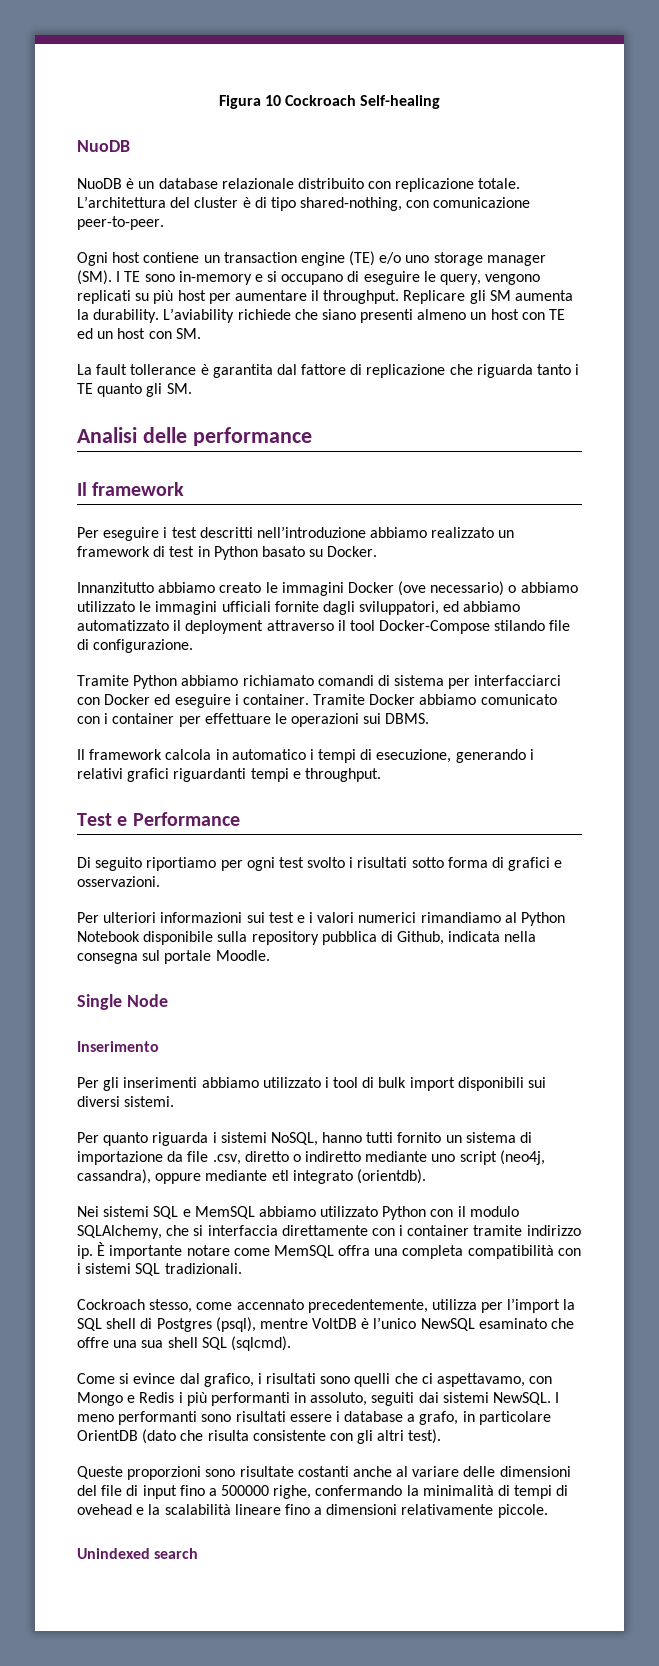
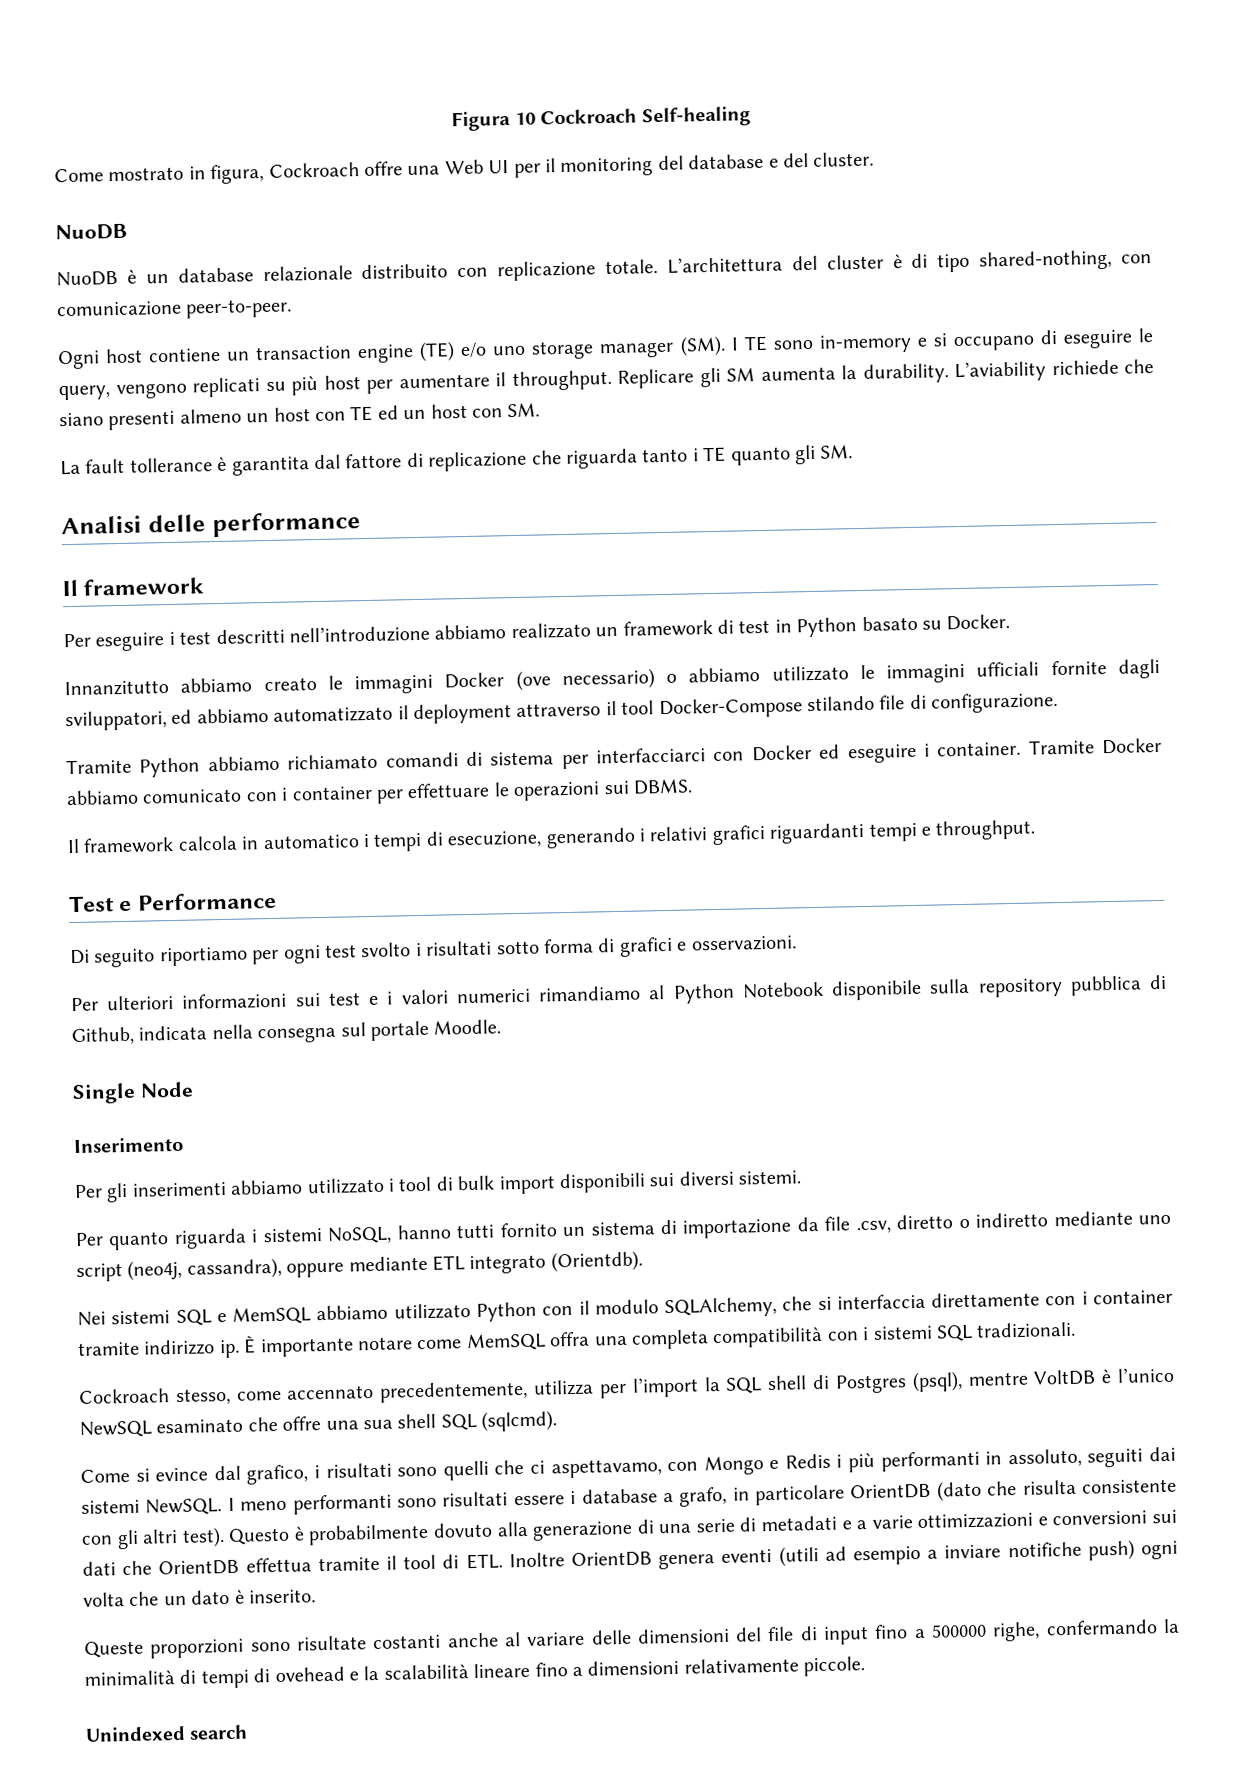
+ Come mostrato in figura, Cockroach offre una Web UI per il monitoring del database e del cluster.
- Per quanto riguarda i sistemi NoSQL, hanno tutti fornito un sistema di importazione da file .csv, diretto o indiretto mediante uno script (neo4j, cassandra), oppure mediante etl integrato (orientdb).
+ Per quanto riguarda i sistemi NoSQL, hanno tutti fornito un sistema di importazione da file .csv, diretto o indiretto mediante uno script (neo4j, cassandra), oppure mediante ETL integrato (Orientdb).
+ Questo è probabilmente dovuto alla generazione di una serie di metadati e a varie ottimizzazioni e conversioni sui dati che OrientDB effettua tramite il tool di ETL. Inoltre OrientDB genera eventi (utili ad esempio a inviare notifiche push) ogni volta che un dato è inserito.

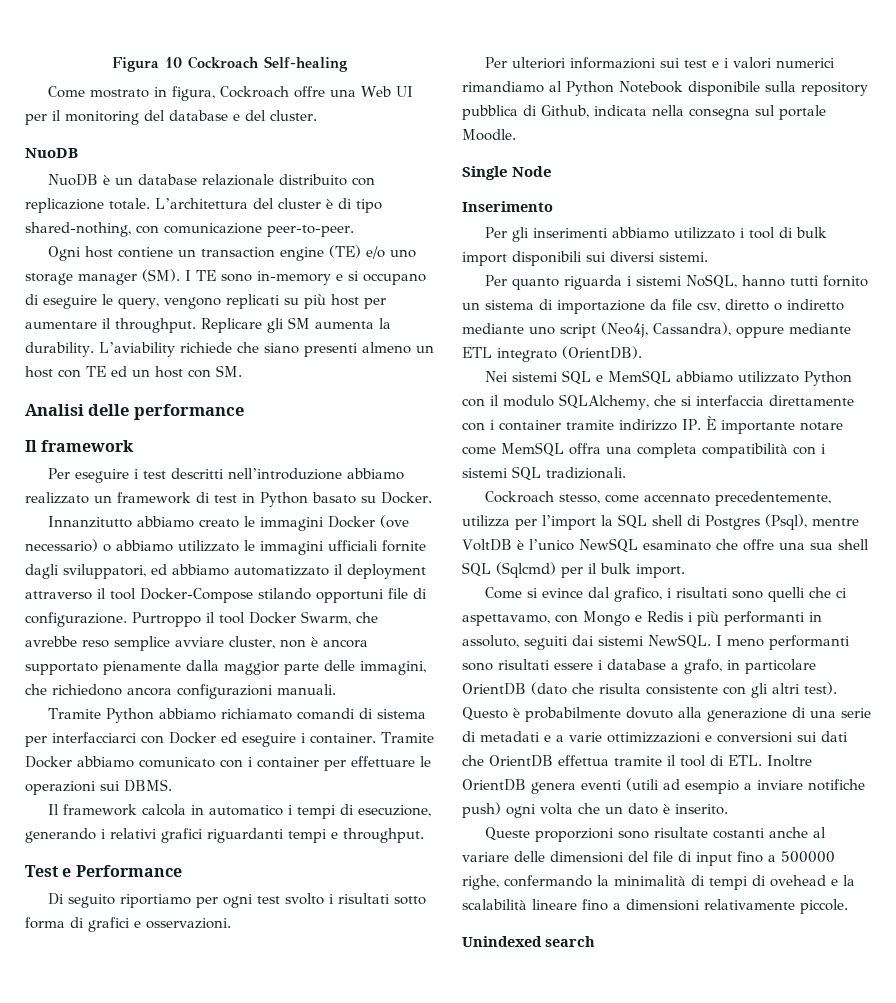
- La fault tollerance è garantita dal fattore di replicazione che riguarda tanto i TE quanto gli SM.
- Innanzitutto abbiamo creato le immagini Docker (ove necessario) o abbiamo utilizzato le immagini ufficiali fornite dagli sviluppatori, ed abbiamo automatizzato il deployment attraverso il tool Docker-Compose stilando file di configurazione.
+ Innanzitutto abbiamo creato le immagini Docker (ove necessario) o abbiamo utilizzato le immagini ufficiali fornite dagli sviluppatori, ed abbiamo automatizzato il deployment attraverso il tool Docker-Compose stilando opportuni file di configurazione. Purtroppo il tool Docker Swarm, che avrebbe reso semplice avviare cluster, non è ancora supportato pienamente dalla maggior parte delle immagini, che richiedono ancora configurazioni manuali.
- Per quanto riguarda i sistemi NoSQL, hanno tutti fornito un sistema di importazione da file .csv, diretto o indiretto mediante uno script (neo4j, cassandra), oppure mediante ETL integrato (Orientdb).
+ Per quanto riguarda i sistemi NoSQL, hanno tutti fornito un sistema di importazione da file csv, diretto o indiretto mediante uno script (Neo4j, Cassandra), oppure mediante ETL integrato (OrientDB).
- Nei sistemi SQL e MemSQL abbiamo utilizzato Python con il modulo SQLAlchemy, che si interfaccia direttamente con i container tramite indirizzo ip. È importante notare come MemSQL offra una completa compatibilità con i sistemi SQL tradizionali.
+ Nei sistemi SQL e MemSQL abbiamo utilizzato Python con il modulo SQLAlchemy, che si interfaccia direttamente con i container tramite indirizzo IP. È importante notare come MemSQL offra una completa compatibilità con i sistemi SQL tradizionali.
- Cockroach stesso, come accennato precedentemente, utilizza per l’import la SQL shell di Postgres (psql), mentre VoltDB è l’unico NewSQL esaminato che offre una sua shell SQL (sqlcmd).
+ Cockroach stesso, come accennato precedentemente, utilizza per l’import la SQL shell di Postgres (Psql), mentre VoltDB è l’unico NewSQL esaminato che offre una sua shell SQL (Sqlcmd) per il bulk import.

